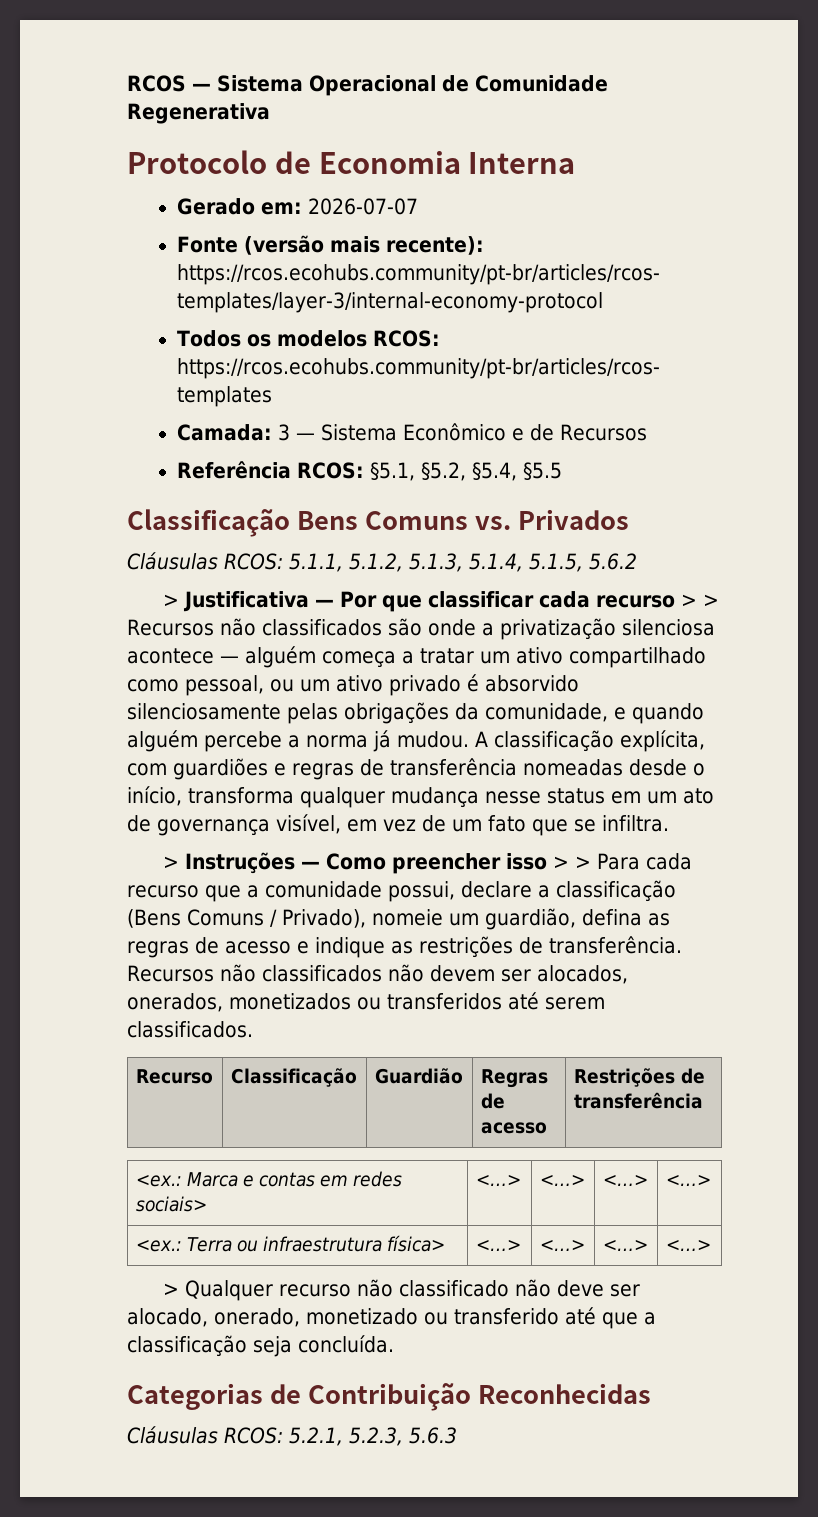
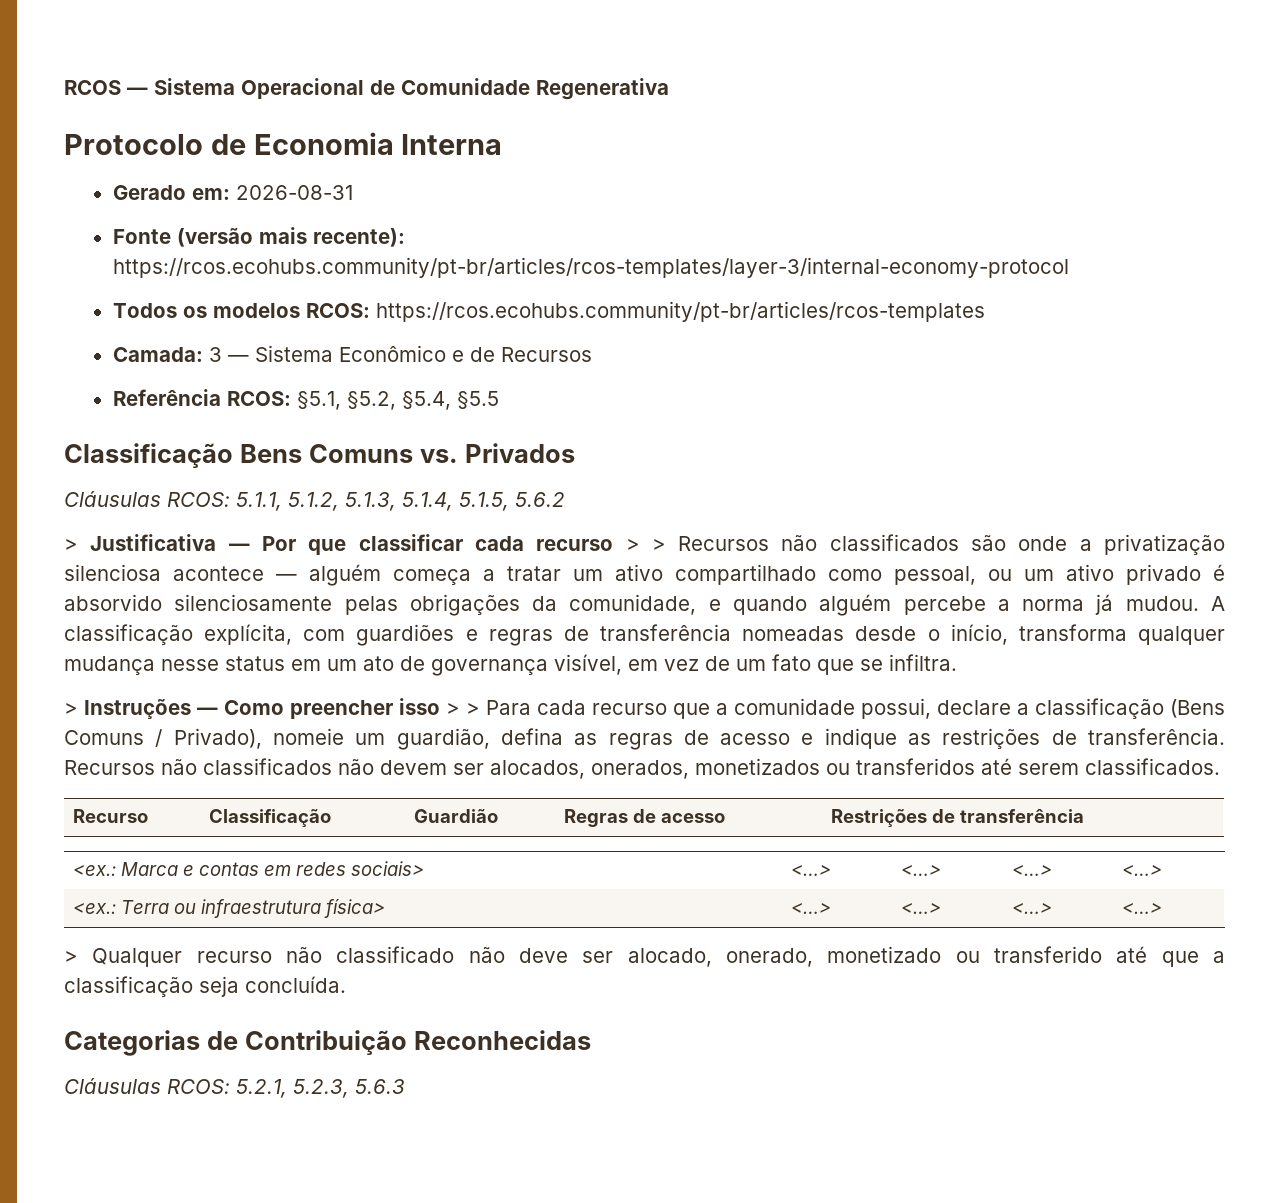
- Gerado em: 2026-07-07
+ Gerado em: 2026-08-31

